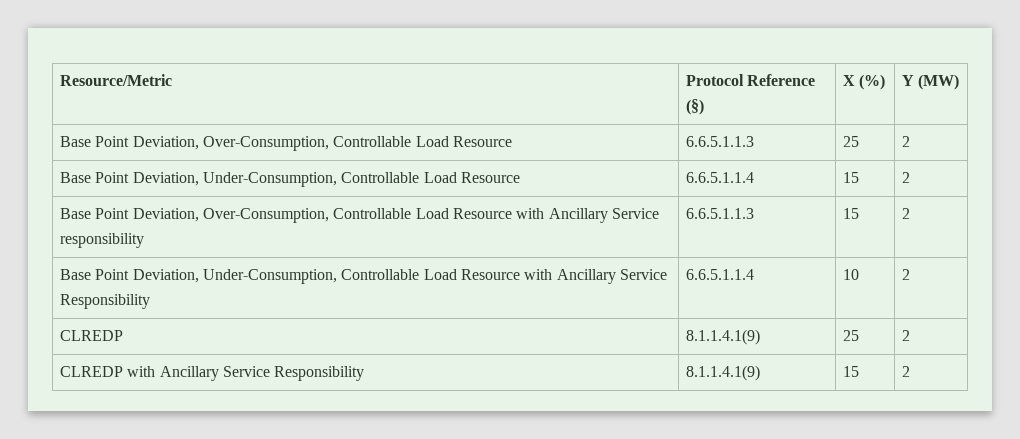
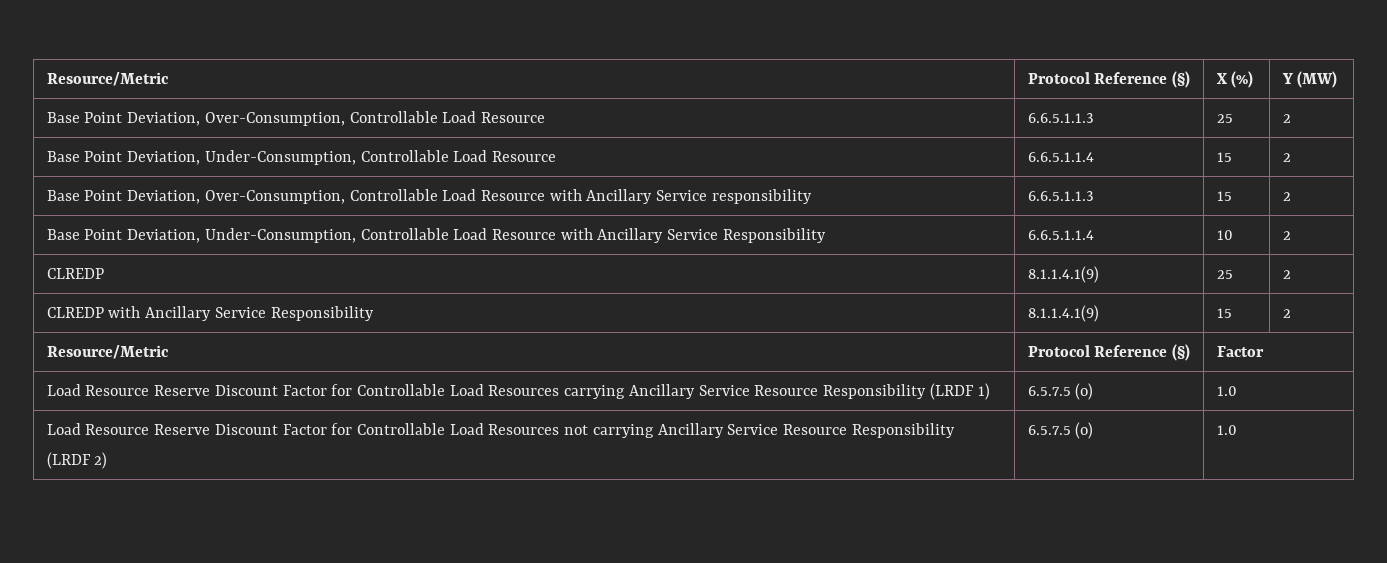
+ Resource/Metric | Protocol Reference (§) | Factor
+ Load Resource Reserve Discount Factor for Controllable Load Resources carrying Ancillary Service Resource Responsibility (LRDF 1) | 6.5.7.5 (o) | 1.0
+ Load Resource Reserve Discount Factor for Controllable Load Resources not carrying Ancillary Service Resource Responsibility (LRDF 2) | 6.5.7.5 (o) | 1.0

